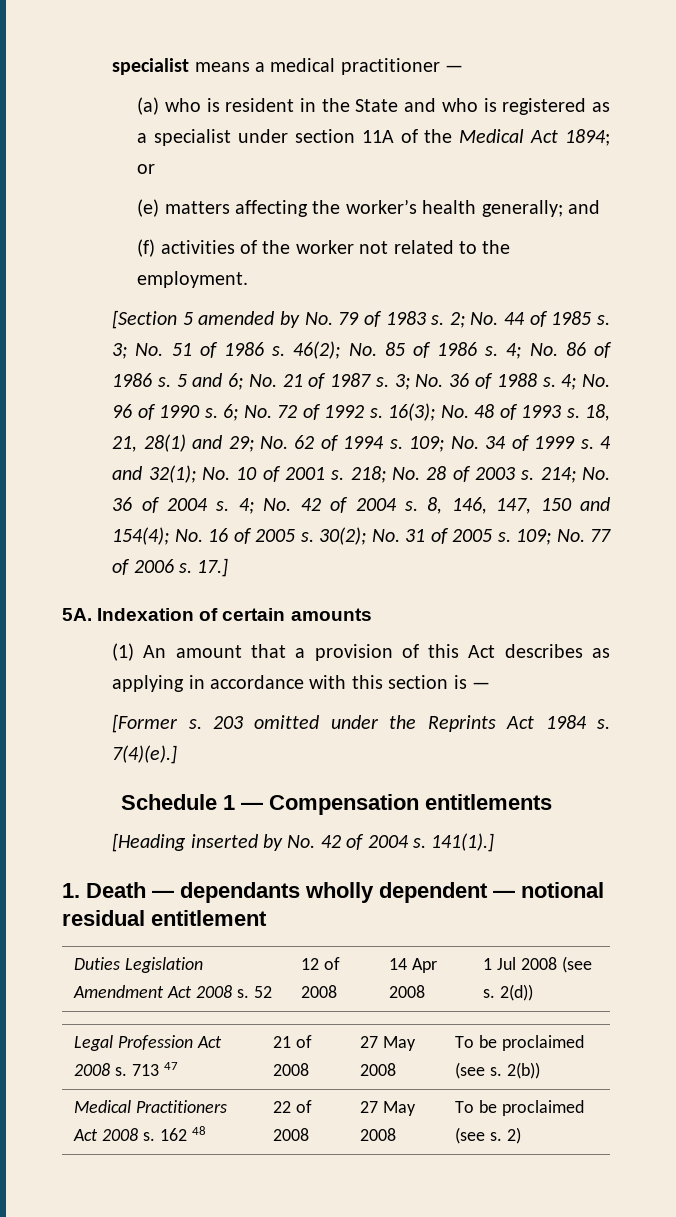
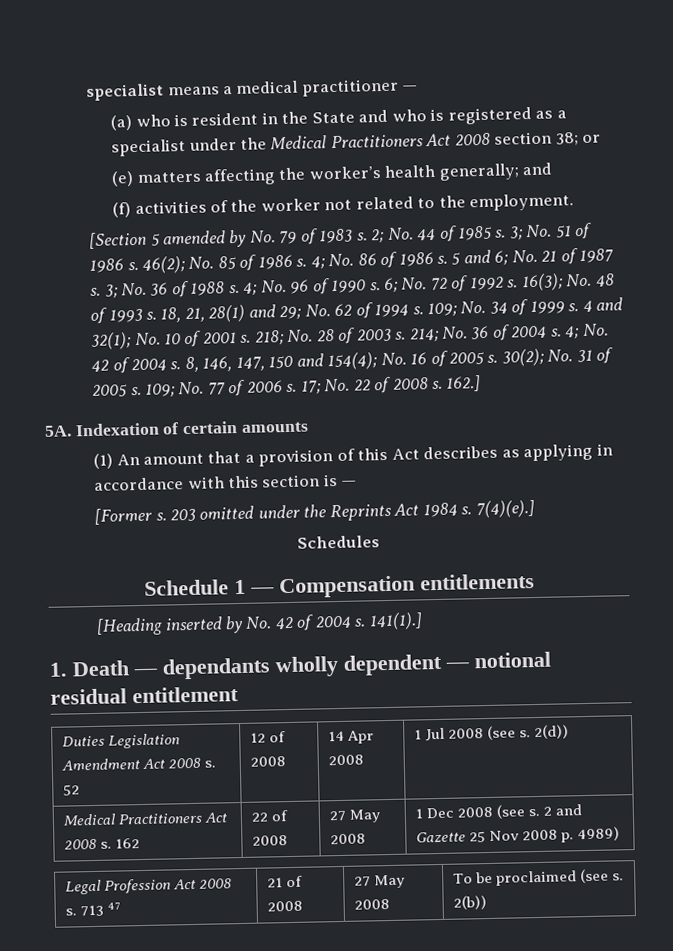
- (a) who is resident in the State and who is registered as a specialist under section 11A of the Medical Act 1894; or
+ (a) who is resident in the State and who is registered as a specialist under the Medical Practitioners Act 2008 section 38; or
- 17.]
+ 17; No. 22 of 2008 s. 162.]
+ Schedules
+ Medical Practitioners Act 2008 s. 162 | 22 of 2008 | 27 May 2008 | 1 Dec 2008 (see s. 2 and Gazette 25 Nov 2008 p. 4989)
- Medical Practitioners Act 2008 s. 162 48 | 22 of 2008 | 27 May 2008 | To be proclaimed (see s. 2)

